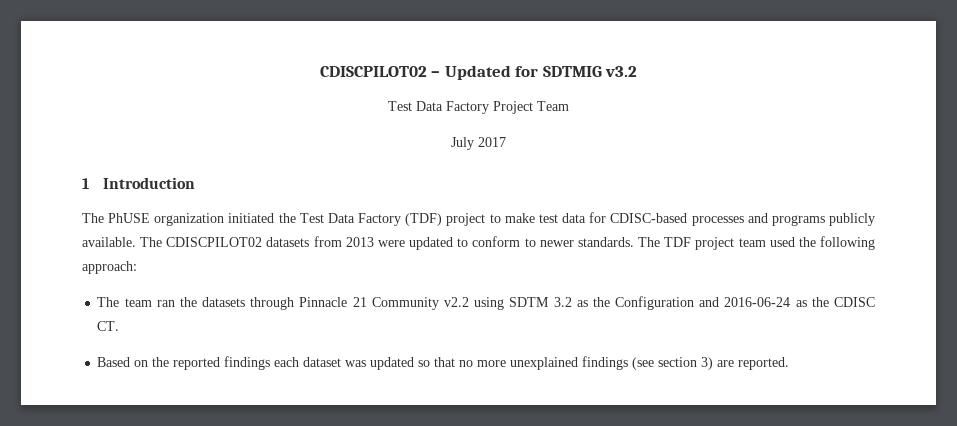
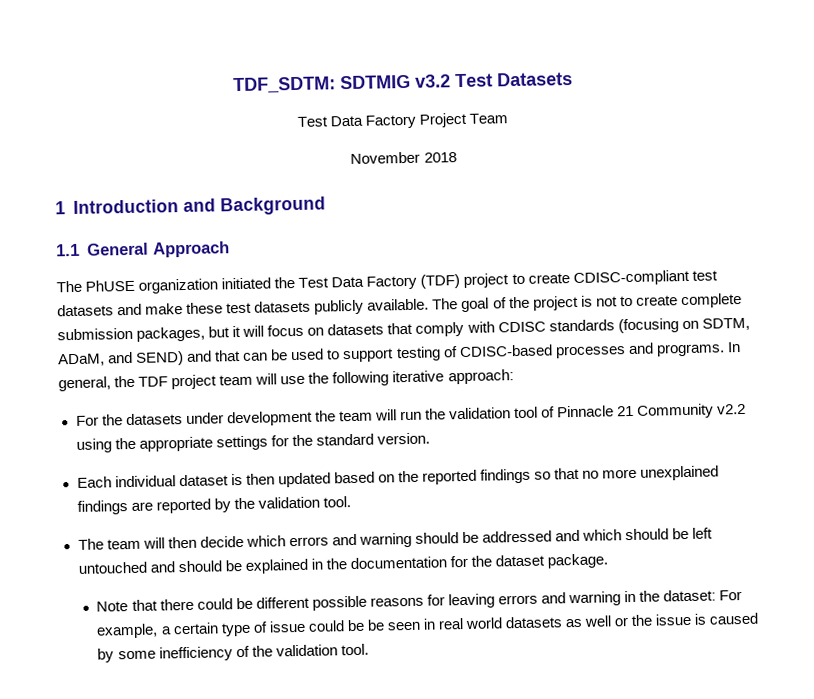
- CDISCPILOT02 – Updated for SDTMIG v3.2
+ TDF_SDTM: SDTMIG v3.2 Test Datasets
- July 2017
+ November 2018
- 1 Introduction
+ 1 Introduction and Background
+ 1.1 General Approach
- The PhUSE organization initiated the Test Data Factory (TDF) project to make test data for CDISC-based processes and programs publicly available. The CDISCPILOT02 datasets from 2013 were updated to conform to newer standards. The TDF project team used the following approach:
+ The PhUSE organization initiated the Test Data Factory (TDF) project to create CDISC-compliant test datasets and make these test datasets publicly available. The goal of the project is not to create complete submission packages, but it will focus on datasets that comply with CDISC standards (focusing on SDTM, ADaM, and SEND) and that can be used to support testing of CDISC-based processes and programs. In general, the TDF project team will use the following iterative approach:
- The team ran the datasets through Pinnacle 21 Community v2.2 using SDTM 3.2 as the Configuration and 2016-06-24 as the CDISC CT.
- Based on the reported findings each dataset was updated so that no more unexplained findings (see section 3) are reported.
+ For the datasets under development the team will run the validation tool of Pinnacle 21 Community v2.2 using the appropriate settings for the standard version.
+ Each individual dataset is then updated based on the reported findings so that no more unexplained findings are reported by the validation tool.
+ The team will then decide which errors and warning should be addressed and which should be left untouched and should be explained in the documentation for the dataset package.
+ Note that there could be different possible reasons for leaving errors and warning in the dataset: For example, a certain type of issue could be be seen in real world datasets as well or the issue is caused by some inefficiency of the validation tool.

